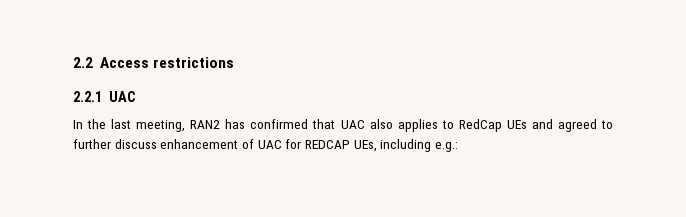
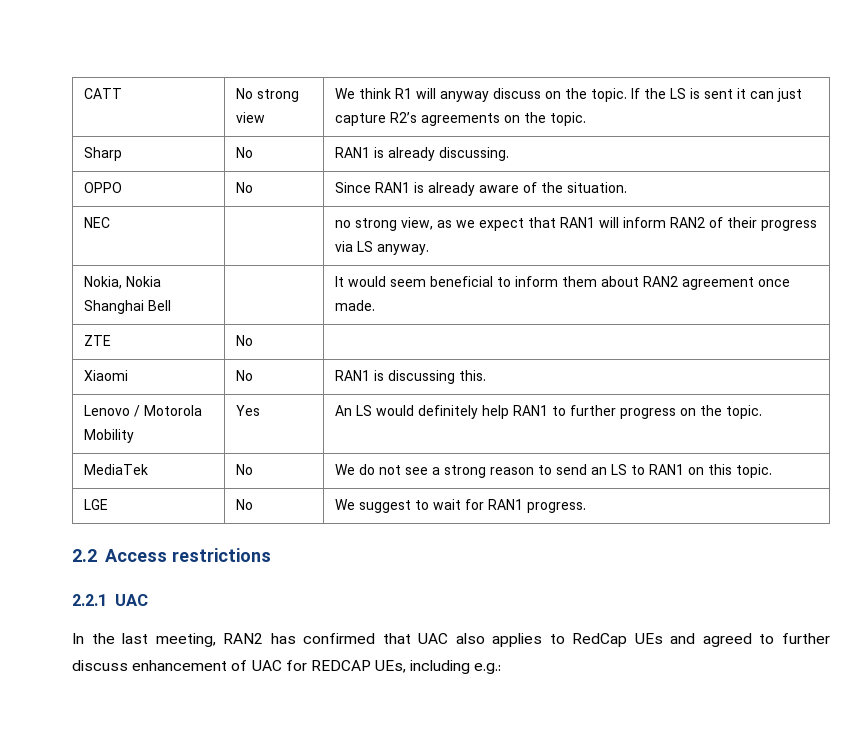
+ CATT | No strong view | We think R1 will anyway discuss on the topic. If the LS is sent it can just capture R2’s agreements on the topic.
+ Sharp | No | RAN1 is already discussing.
+ OPPO | No | Since RAN1 is already aware of the situation.
+ NEC | | no strong view, as we expect that RAN1 will inform RAN2 of their progress via LS anyway.
+ Nokia, Nokia Shanghai Bell | | It would seem beneficial to inform them about RAN2 agreement once made.
+ ZTE | No |
+ Xiaomi | No | RAN1 is discussing this.
+ Lenovo / Motorola Mobility | Yes | An LS would definitely help RAN1 to further progress on the topic.
+ MediaTek | No | We do not see a strong reason to send an LS to RAN1 on this topic.
+ LGE | No | We suggest to wait for RAN1 progress.

